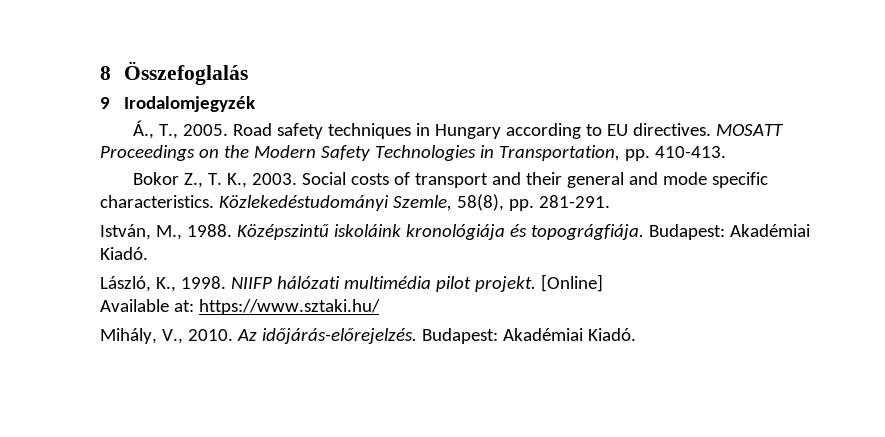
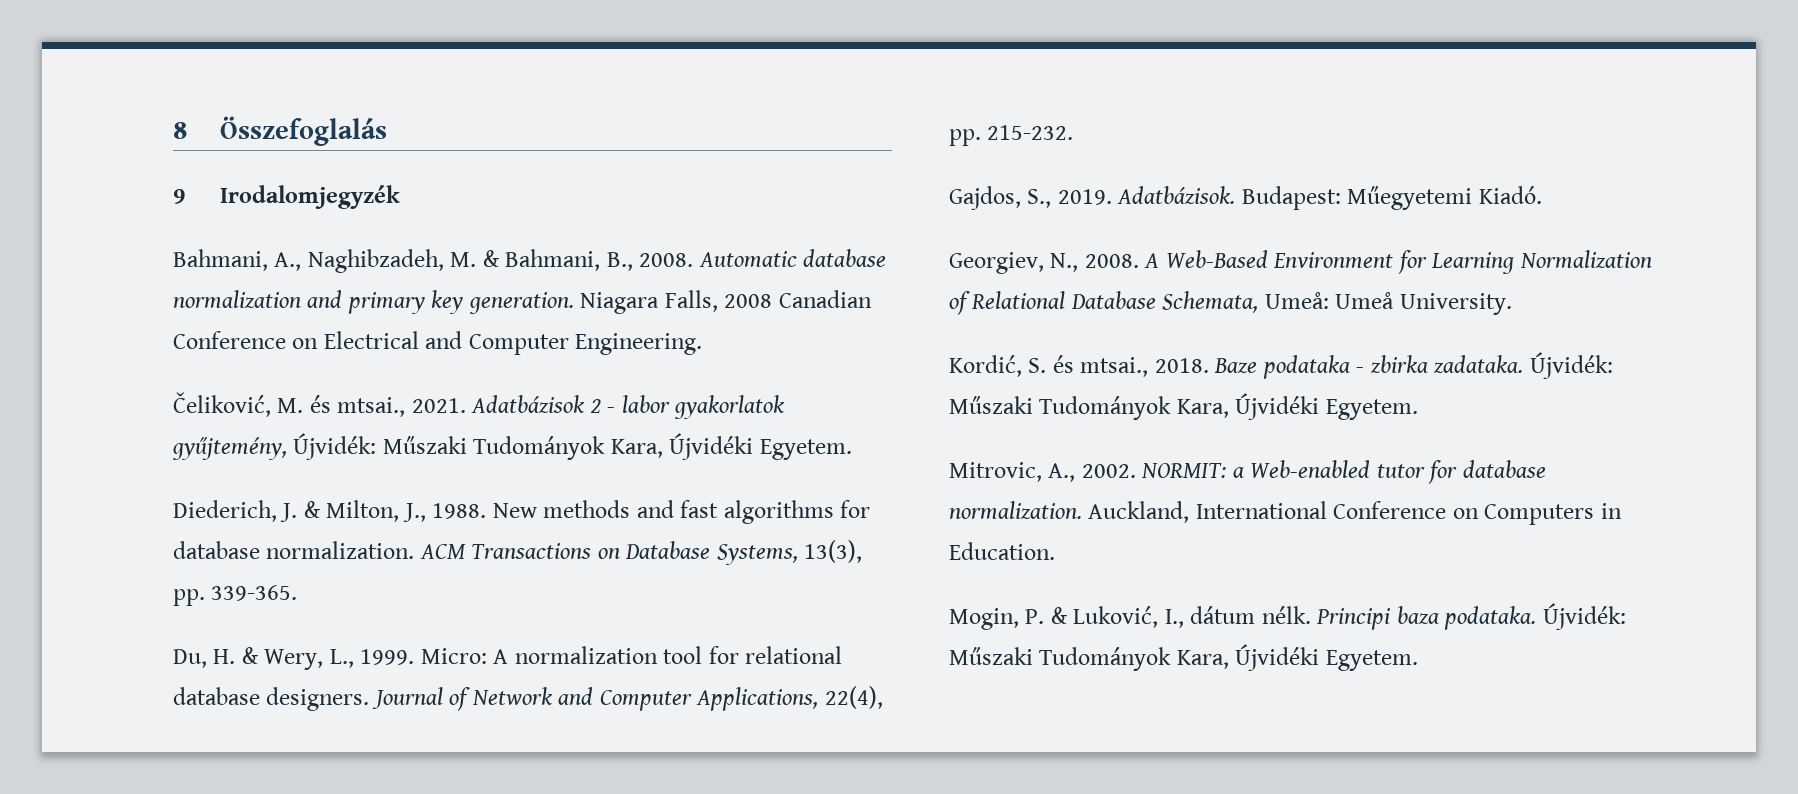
- Á., T., 2005. Road safety techniques in Hungary according to EU directives. MOSATT Proceedings on the Modern Safety Technologies in Transportation, pp. 410-413.
- Bokor Z., T. K., 2003. Social costs of transport and their general and mode specific characteristics. Közlekedéstudományi Szemle, 58(8), pp. 281-291.
- István, M., 1988. Középszintű iskoláink kronológiája és topográgfiája. Budapest: Akadémiai Kiadó.
- László, K., 1998. NIIFP hálózati multimédia pilot projekt. [Online]
- Available at: https://www.sztaki.hu/
- Mihály, V., 2010. Az időjárás-előrejelzés. Budapest: Akadémiai Kiadó.
+ Bahmani, A., Naghibzadeh, M. & Bahmani, B., 2008. Automatic database normalization and primary key generation. Niagara Falls, 2008 Canadian Conference on Electrical and Computer Engineering.
+ Čeliković, M. és mtsai., 2021. Adatbázisok 2 - labor gyakorlatok gyűjtemény, Újvidék: Műszaki Tudományok Kara, Újvidéki Egyetem.
+ Diederich, J. & Milton, J., 1988. New methods and fast algorithms for database normalization. ACM Transactions on Database Systems, 13(3), pp. 339-365.
+ Du, H. & Wery, L., 1999. Micro: A normalization tool for relational database designers. Journal of Network and Computer Applications, 22(4), pp. 215-232.
+ Gajdos, S., 2019. Adatbázisok. Budapest: Műegyetemi Kiadó.
+ Georgiev, N., 2008. A Web-Based Environment for Learning Normalization of Relational Database Schemata, Umeå: Umeå University.
+ Kordić, S. és mtsai., 2018. Baze podataka - zbirka zadataka. Újvidék: Műszaki Tudományok Kara, Újvidéki Egyetem.
+ Mitrovic, A., 2002. NORMIT: a Web-enabled tutor for database normalization. Auckland, International Conference on Computers in Education.
+ Mogin, P. & Luković, I., dátum nélk. Principi baza podataka. Újvidék: Műszaki Tudományok Kara, Újvidéki Egyetem.

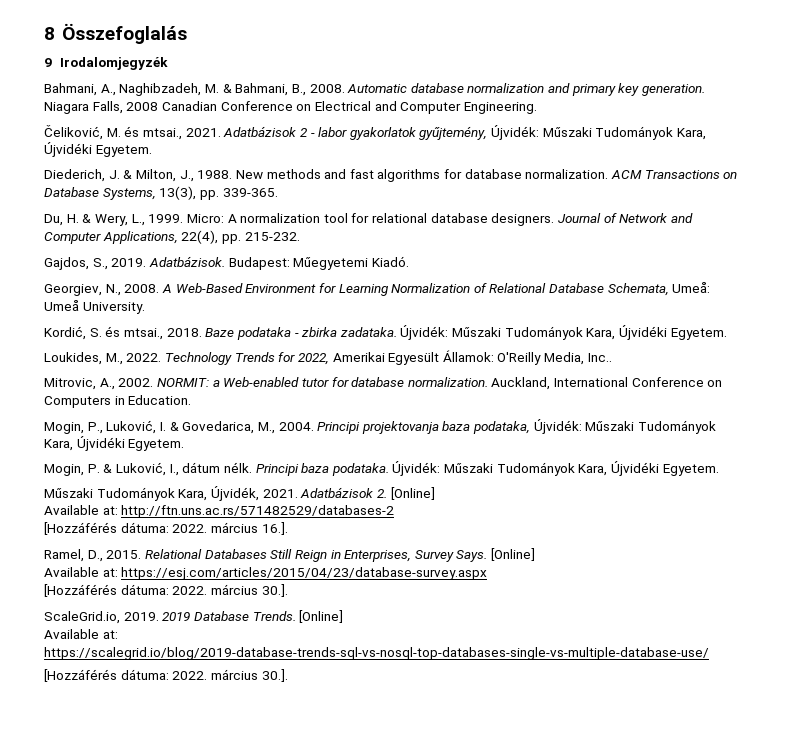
+ Loukides, M., 2022. Technology Trends for 2022, Amerikai Egyesült Államok: O'Reilly Media, Inc..
+ Mogin, P., Luković, I. & Govedarica, M., 2004. Principi projektovanja baza podataka, Újvidék: Műszaki Tudományok Kara, Újvidéki Egyetem.
+ Műszaki Tudományok Kara, Újvidék, 2021. Adatbázisok 2. [Online]
+ Available at: http://ftn.uns.ac.rs/571482529/databases-2
+ [Hozzáférés dátuma: 2022. március 16.].
+ Ramel, D., 2015. Relational Databases Still Reign in Enterprises, Survey Says. [Online]
+ Available at: https://esj.com/articles/2015/04/23/database-survey.aspx
+ [Hozzáférés dátuma: 2022. március 30.].
+ ScaleGrid.io, 2019. 2019 Database Trends. [Online]
+ Available at: https://scalegrid.io/blog/2019-database-trends-sql-vs-nosql-top-databases-single-vs-multiple-database-use/
+ [Hozzáférés dátuma: 2022. március 30.].

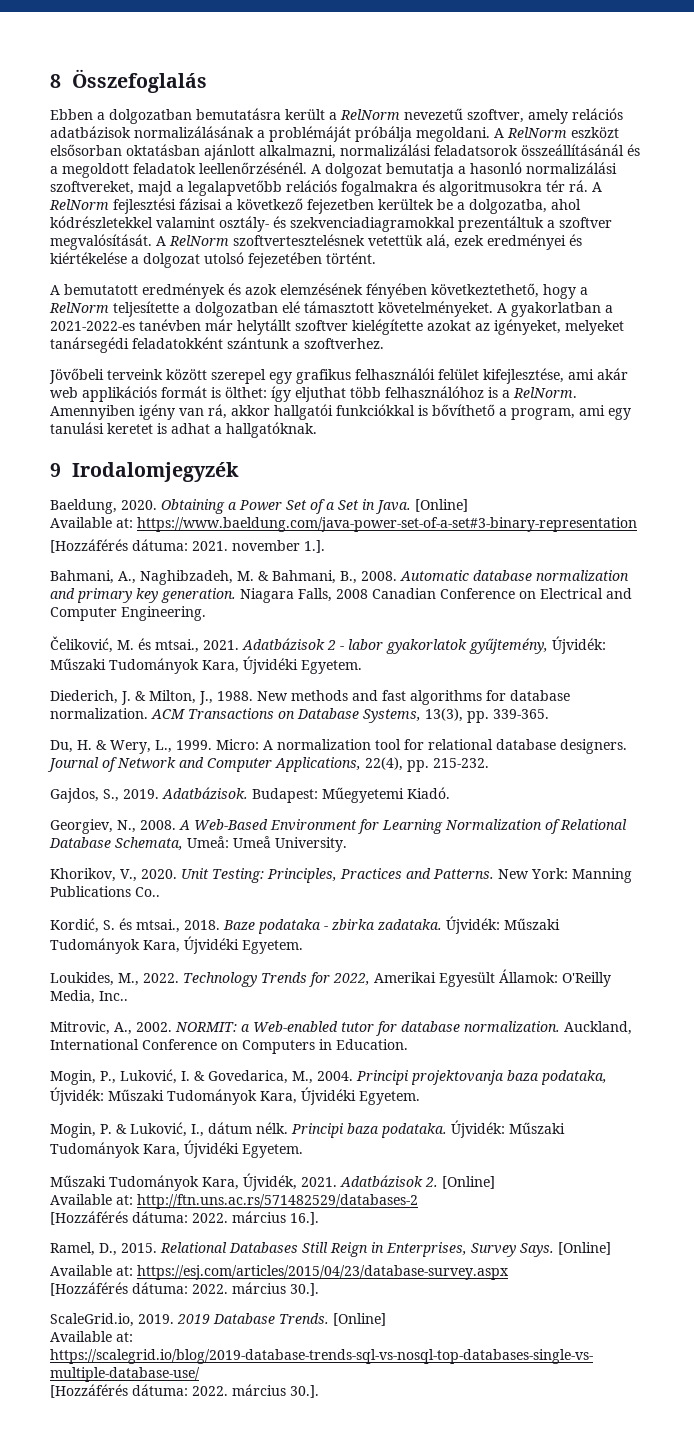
+ Ebben a dolgozatban bemutatásra került a RelNorm nevezetű szoftver, amely relációs adatbázisok normalizálásának a problémáját próbálja megoldani. A RelNorm eszközt elsősorban oktatásban ajánlott alkalmazni, normalizálási feladatsorok összeállításánál és a megoldott feladatok leellenőrzésénél. A dolgozat bemutatja a hasonló normalizálási szoftvereket, majd a legalapvetőbb relációs fogalmakra és algoritmusokra tér rá. A RelNorm fejlesztési fázisai a következő fejezetben kerültek be a dolgozatba, ahol kódrészletekkel valamint osztály- és szekvenciadiagramokkal prezentáltuk a szoftver megvalósítását. A RelNorm szoftvertesztelésnek vetettük alá, ezek eredményei és kiértékelése a dolgozat utolsó fejezetében történt.
+ A bemutatott eredmények és azok elemzésének fényében következtethető, hogy a RelNorm teljesítette a dolgozatban elé támasztott követelményeket. A gyakorlatban a 2021-2022-es tanévben már helytállt szoftver kielégítette azokat az igényeket, melyeket tanársegédi feladatokként szántunk a szoftverhez.
+ Jövőbeli terveink között szerepel egy grafikus felhasználói felület kifejlesztése, ami akár web applikációs formát is ölthet: így eljuthat több felhasználóhoz is a RelNorm. Amennyiben igény van rá, akkor hallgatói funkciókkal is bővíthető a program, ami egy tanulási keretet is adhat a hallgatóknak.
  9 Irodalomjegyzék
+ Baeldung, 2020. Obtaining a Power Set of a Set in Java. [Online]
+ Available at: https://www.baeldung.com/java-power-set-of-a-set#3-binary-representation
+ [Hozzáférés dátuma: 2021. november 1.].
+ Khorikov, V., 2020. Unit Testing: Principles, Practices and Patterns. New York: Manning Publications Co..

